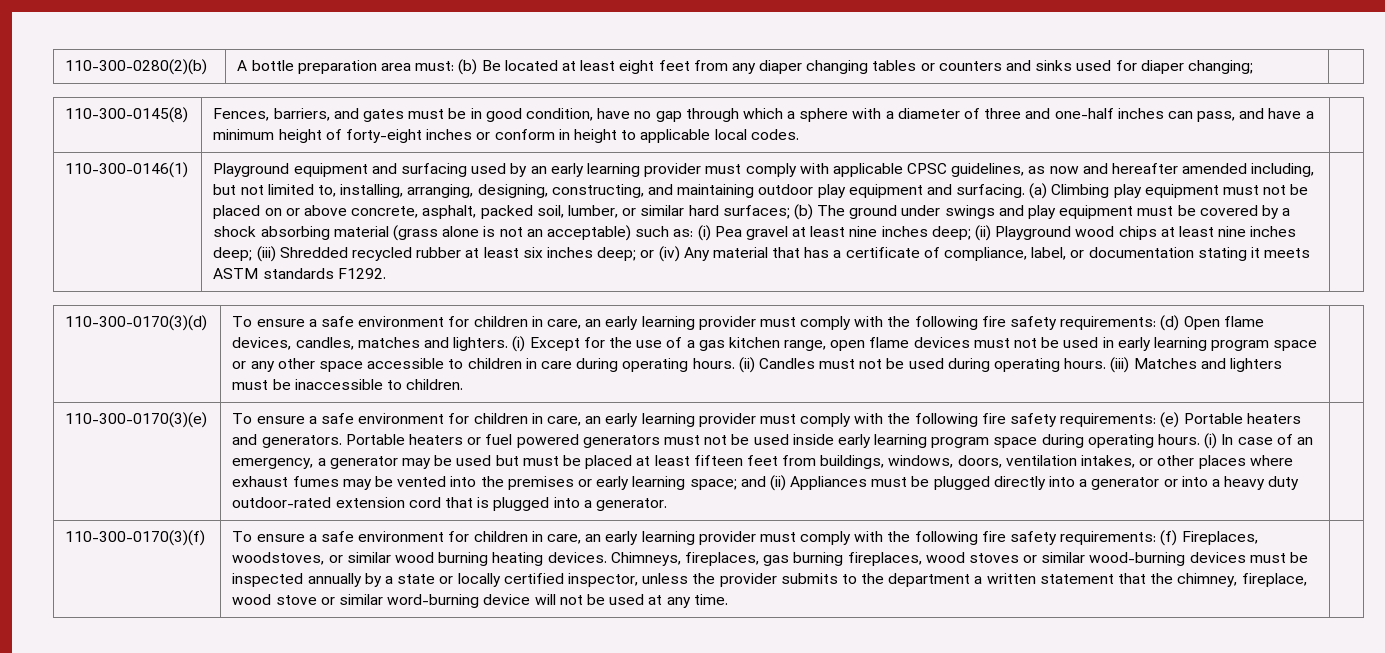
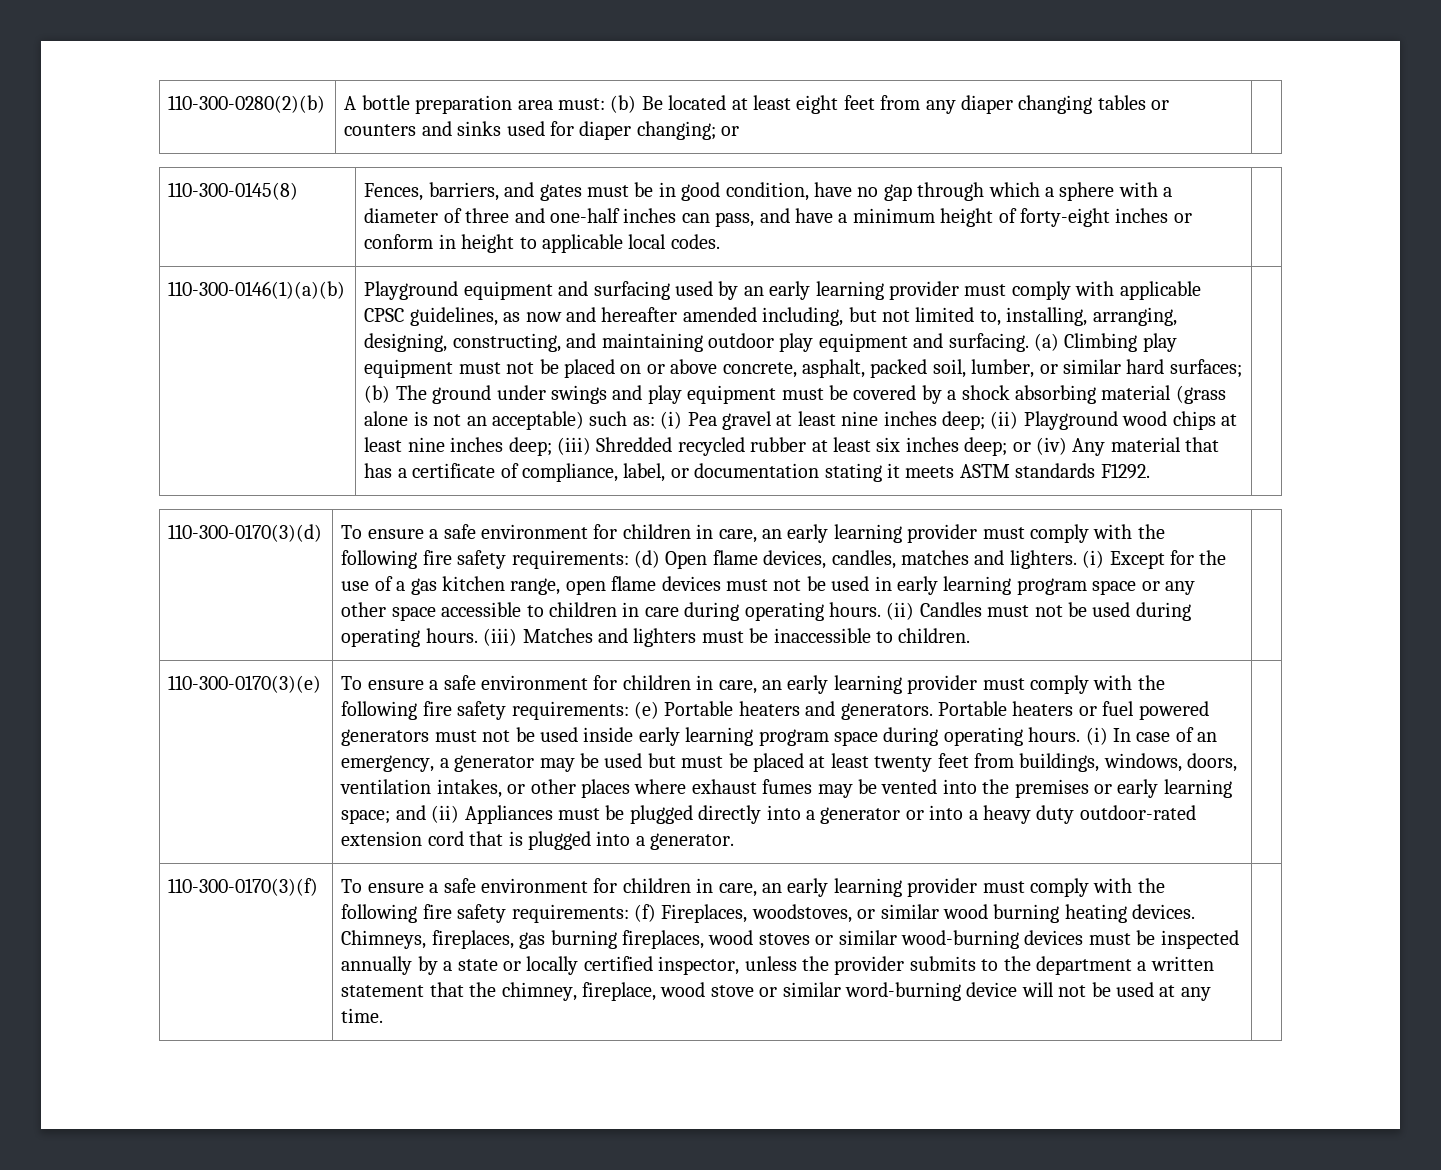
- 110-300-0280(2)(b) | A bottle preparation area must: (b) Be located at least eight feet from any diaper changing tables or counters and sinks used for diaper changing; |
+ 110-300-0280(2)(b) | A bottle preparation area must: (b) Be located at least eight feet from any diaper changing tables or counters and sinks used for diaper changing; or |
- 110-300-0146(1)
+ 110-300-0146(1)(a)(b)
- (i) In case of an emergency, a generator may be used but must be placed at least fifteen feet from buildings, windows, doors, ventilation intakes, or other places where exhaust fumes may be vented into the premises or early learning space;
+ (i) In case of an emergency, a generator may be used but must be placed at least twenty feet from buildings, windows, doors, ventilation intakes, or other places where exhaust fumes may be vented into the premises or early learning space;

